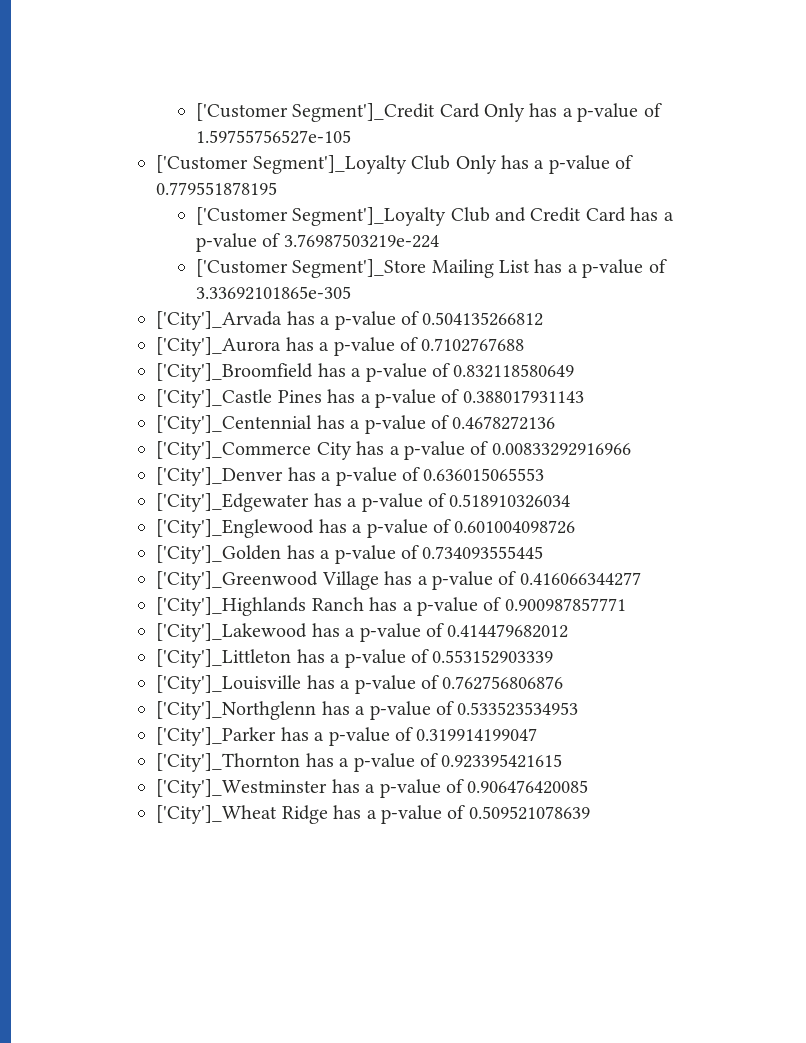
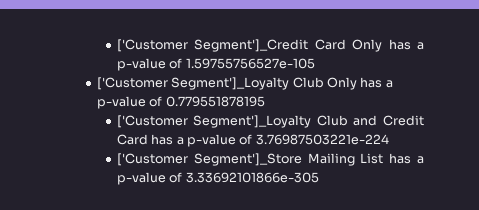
- ['Customer Segment']_Loyalty Club and Credit Card has a p-value of 3.76987503219e-224
+ ['Customer Segment']_Loyalty Club and Credit Card has a p-value of 3.76987503221e-224
- ['Customer Segment']_Store Mailing List has a p-value of 3.33692101865e-305
- ['City']_Arvada has a p-value of 0.504135266812
- ['City']_Aurora has a p-value of 0.7102767688
- ['City']_Broomfield has a p-value of 0.832118580649
- ['City']_Castle Pines has a p-value of 0.388017931143
- ['City']_Centennial has a p-value of 0.4678272136
- ['City']_Commerce City has a p-value of 0.00833292916966
- ['City']_Denver has a p-value of 0.636015065553
- ['City']_Edgewater has a p-value of 0.518910326034
- ['City']_Englewood has a p-value of 0.601004098726
- ['City']_Golden has a p-value of 0.734093555445
- ['City']_Greenwood Village has a p-value of 0.416066344277
- ['City']_Highlands Ranch has a p-value of 0.900987857771
- ['City']_Lakewood has a p-value of 0.414479682012
- ['City']_Littleton has a p-value of 0.553152903339
- ['City']_Louisville has a p-value of 0.762756806876
- ['City']_Northglenn has a p-value of 0.533523534953
- ['City']_Parker has a p-value of 0.319914199047
- ['City']_Thornton has a p-value of 0.923395421615
- ['City']_Westminster has a p-value of 0.906476420085
- ['City']_Wheat Ridge has a p-value of 0.509521078639
+ ['Customer Segment']_Store Mailing List has a p-value of 3.33692101866e-305

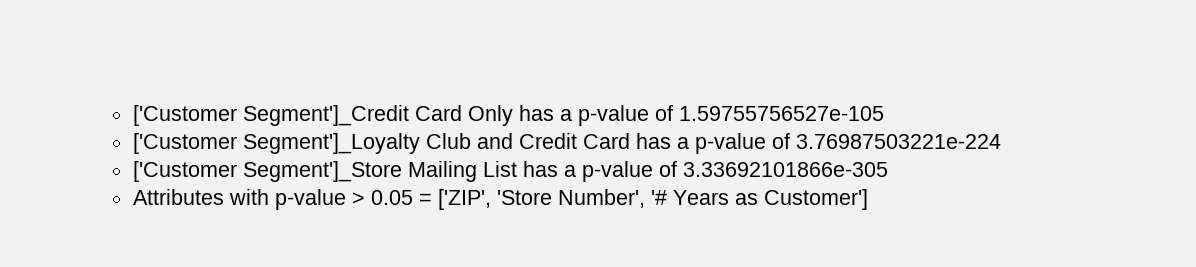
- ['Customer Segment']_Loyalty Club Only has a p-value of 0.779551878195
+ Attributes with p-value > 0.05 = ['ZIP', 'Store Number', '# Years as Customer']

